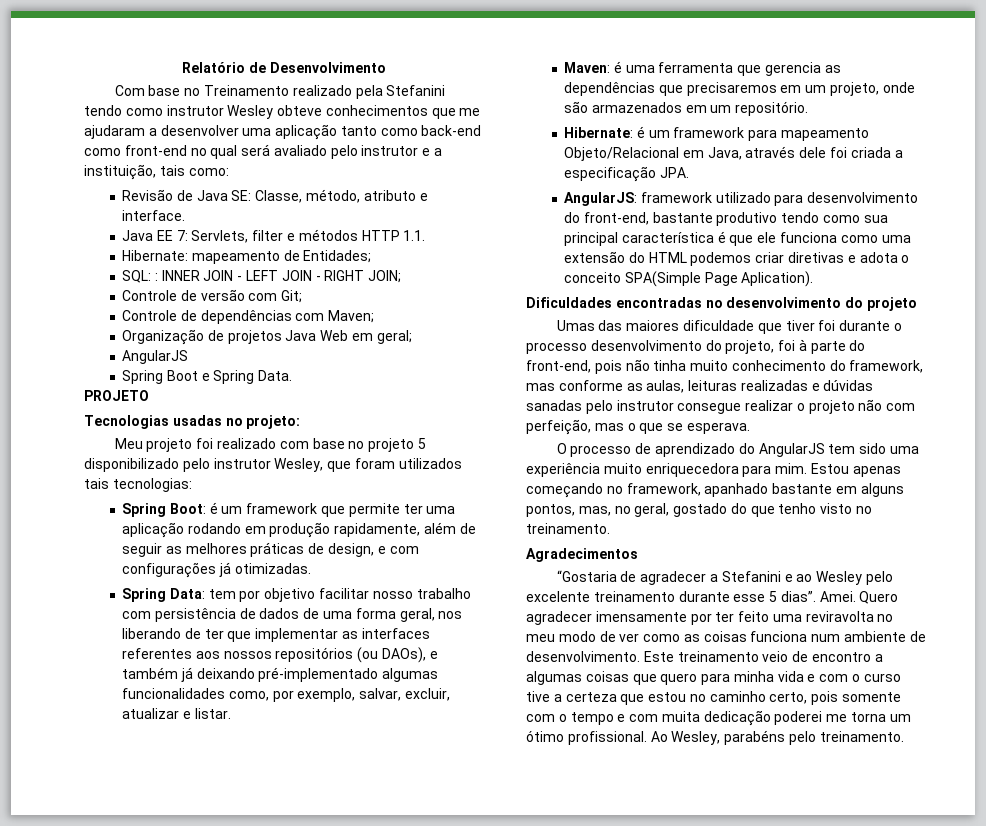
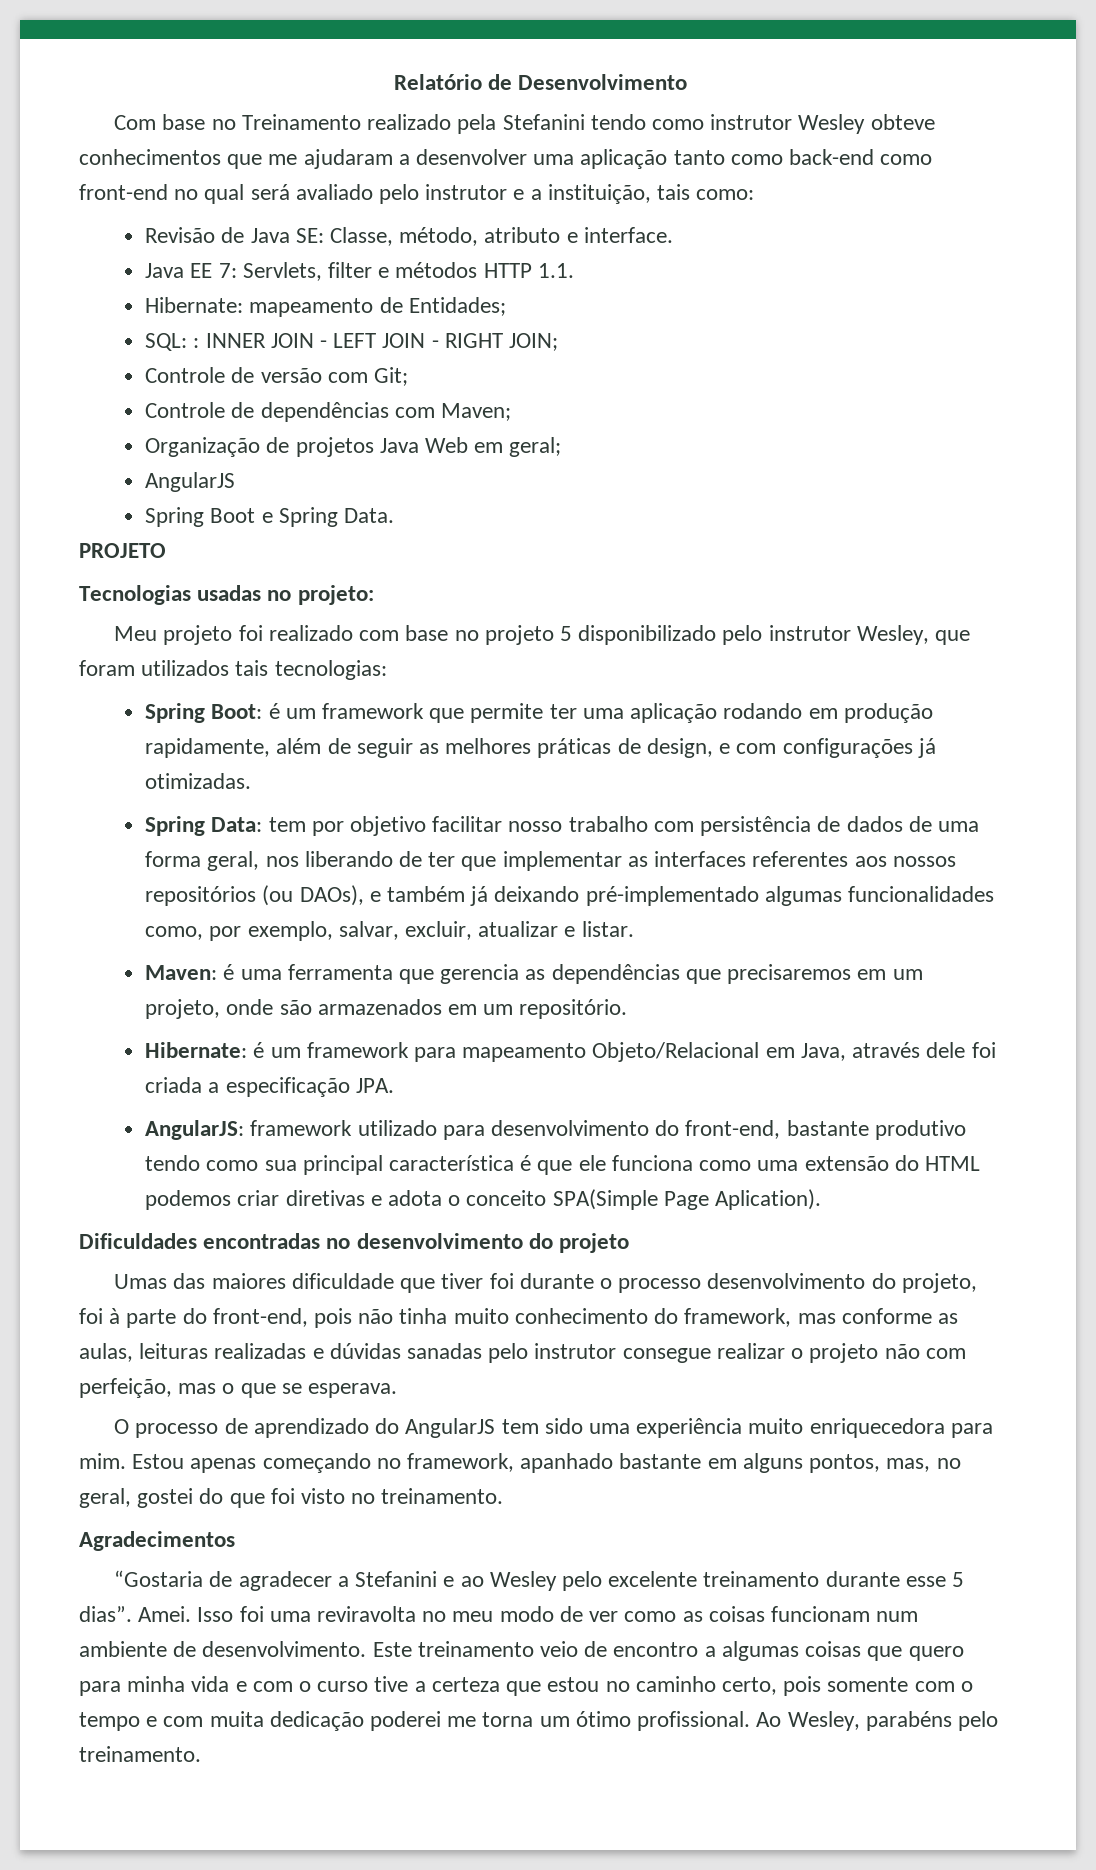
- Estou apenas começando no framework, apanhado bastante em alguns pontos, mas, no geral, gostado do que tenho visto no treinamento.
+ Estou apenas começando no framework, apanhado bastante em alguns pontos, mas, no geral, gostei do que foi visto no treinamento.
- Quero agradecer imensamente por ter feito uma reviravolta no meu modo de ver como as coisas funciona num ambiente de desenvolvimento.
+ Isso foi uma reviravolta no meu modo de ver como as coisas funcionam num ambiente de desenvolvimento.

